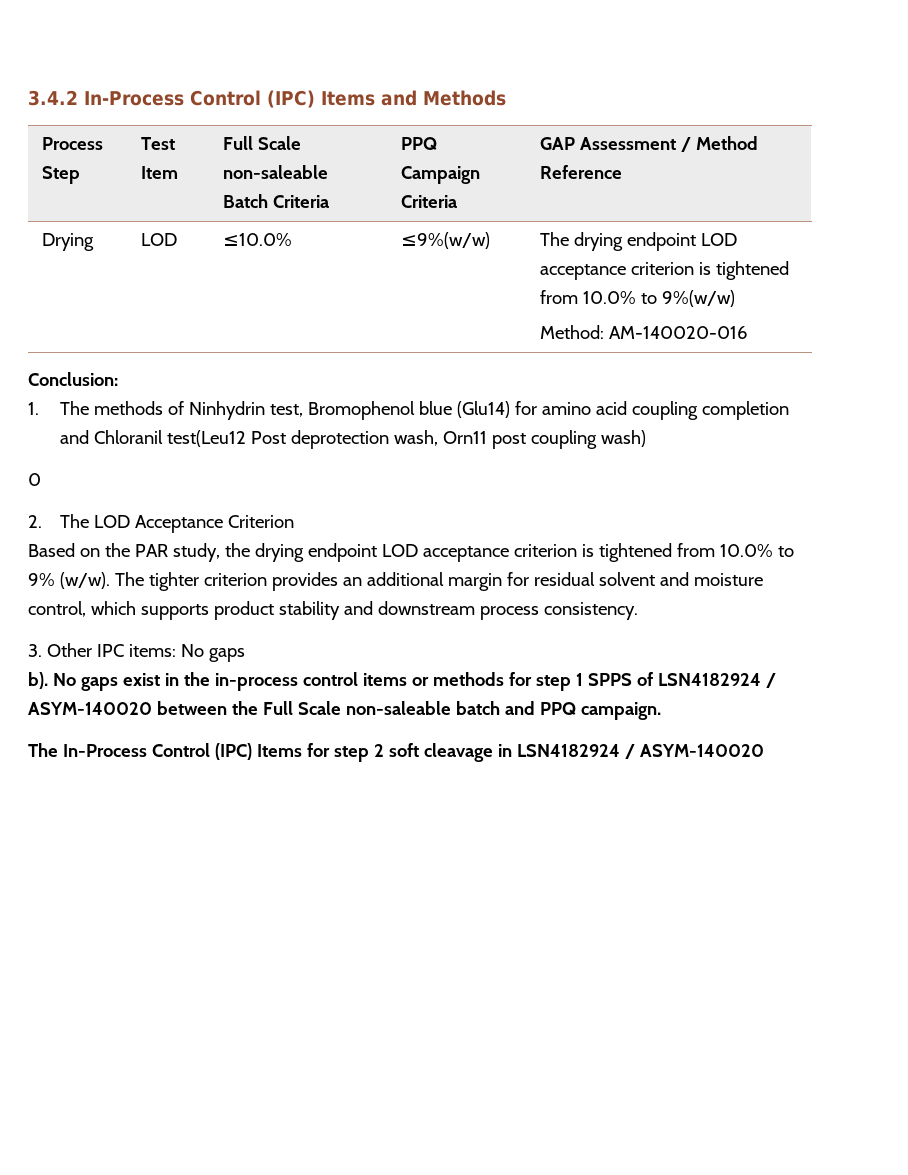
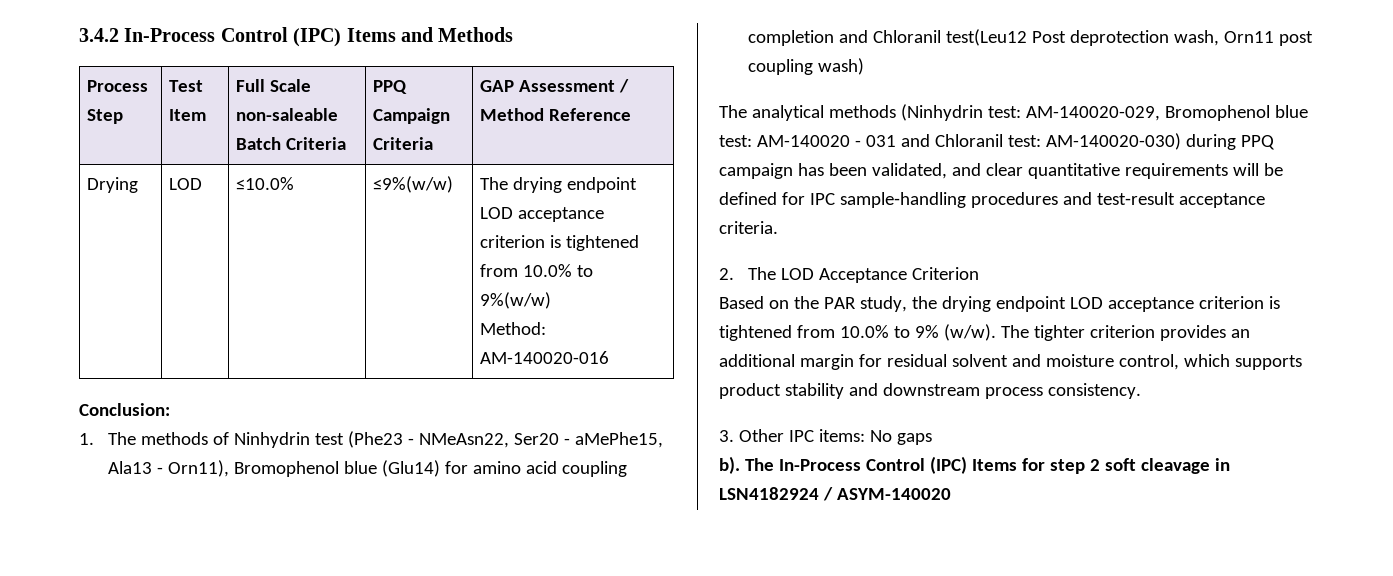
- 1. The methods of Ninhydrin test, Bromophenol blue (Glu14) for amino acid coupling completion and Chloranil test(Leu12 Post deprotection wash, Orn11 post coupling wash)
+ 1. The methods of Ninhydrin test (Phe23 - NMeAsn22, Ser20 - aMePhe15, Ala13 - Orn11), Bromophenol blue (Glu14) for amino acid coupling completion and Chloranil test(Leu12 Post deprotection wash, Orn11 post coupling wash)
- 0
+ The analytical methods (Ninhydrin test: AM-140020-029, Bromophenol blue test: AM-140020 - 031 and Chloranil test: AM-140020-030) during PPQ campaign has been validated, and clear quantitative requirements will be defined for IPC sample‑handling procedures and test‑result acceptance criteria.
- b). No gaps exist in the in-process control items or methods for step 1 SPPS of LSN4182924 / ASYM-140020 between the Full Scale non-saleable batch and PPQ campaign.
- The In-Process Control (IPC) Items for step 2 soft cleavage in LSN4182924 / ASYM-140020
+ b). The In-Process Control (IPC) Items for step 2 soft cleavage in LSN4182924 / ASYM-140020

